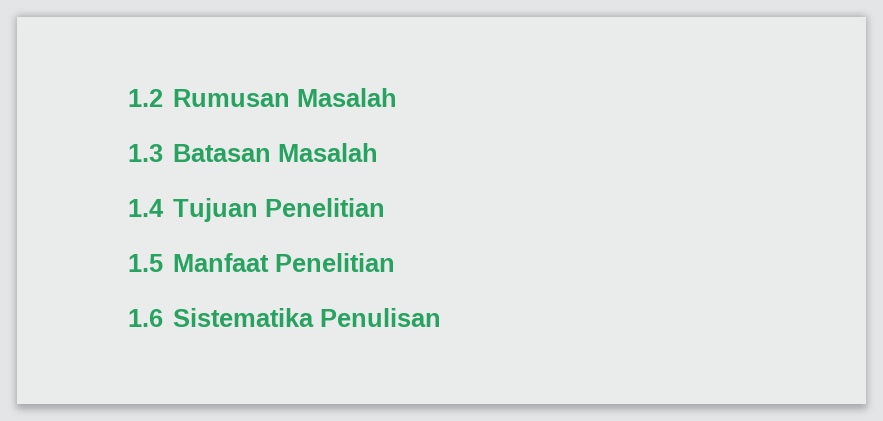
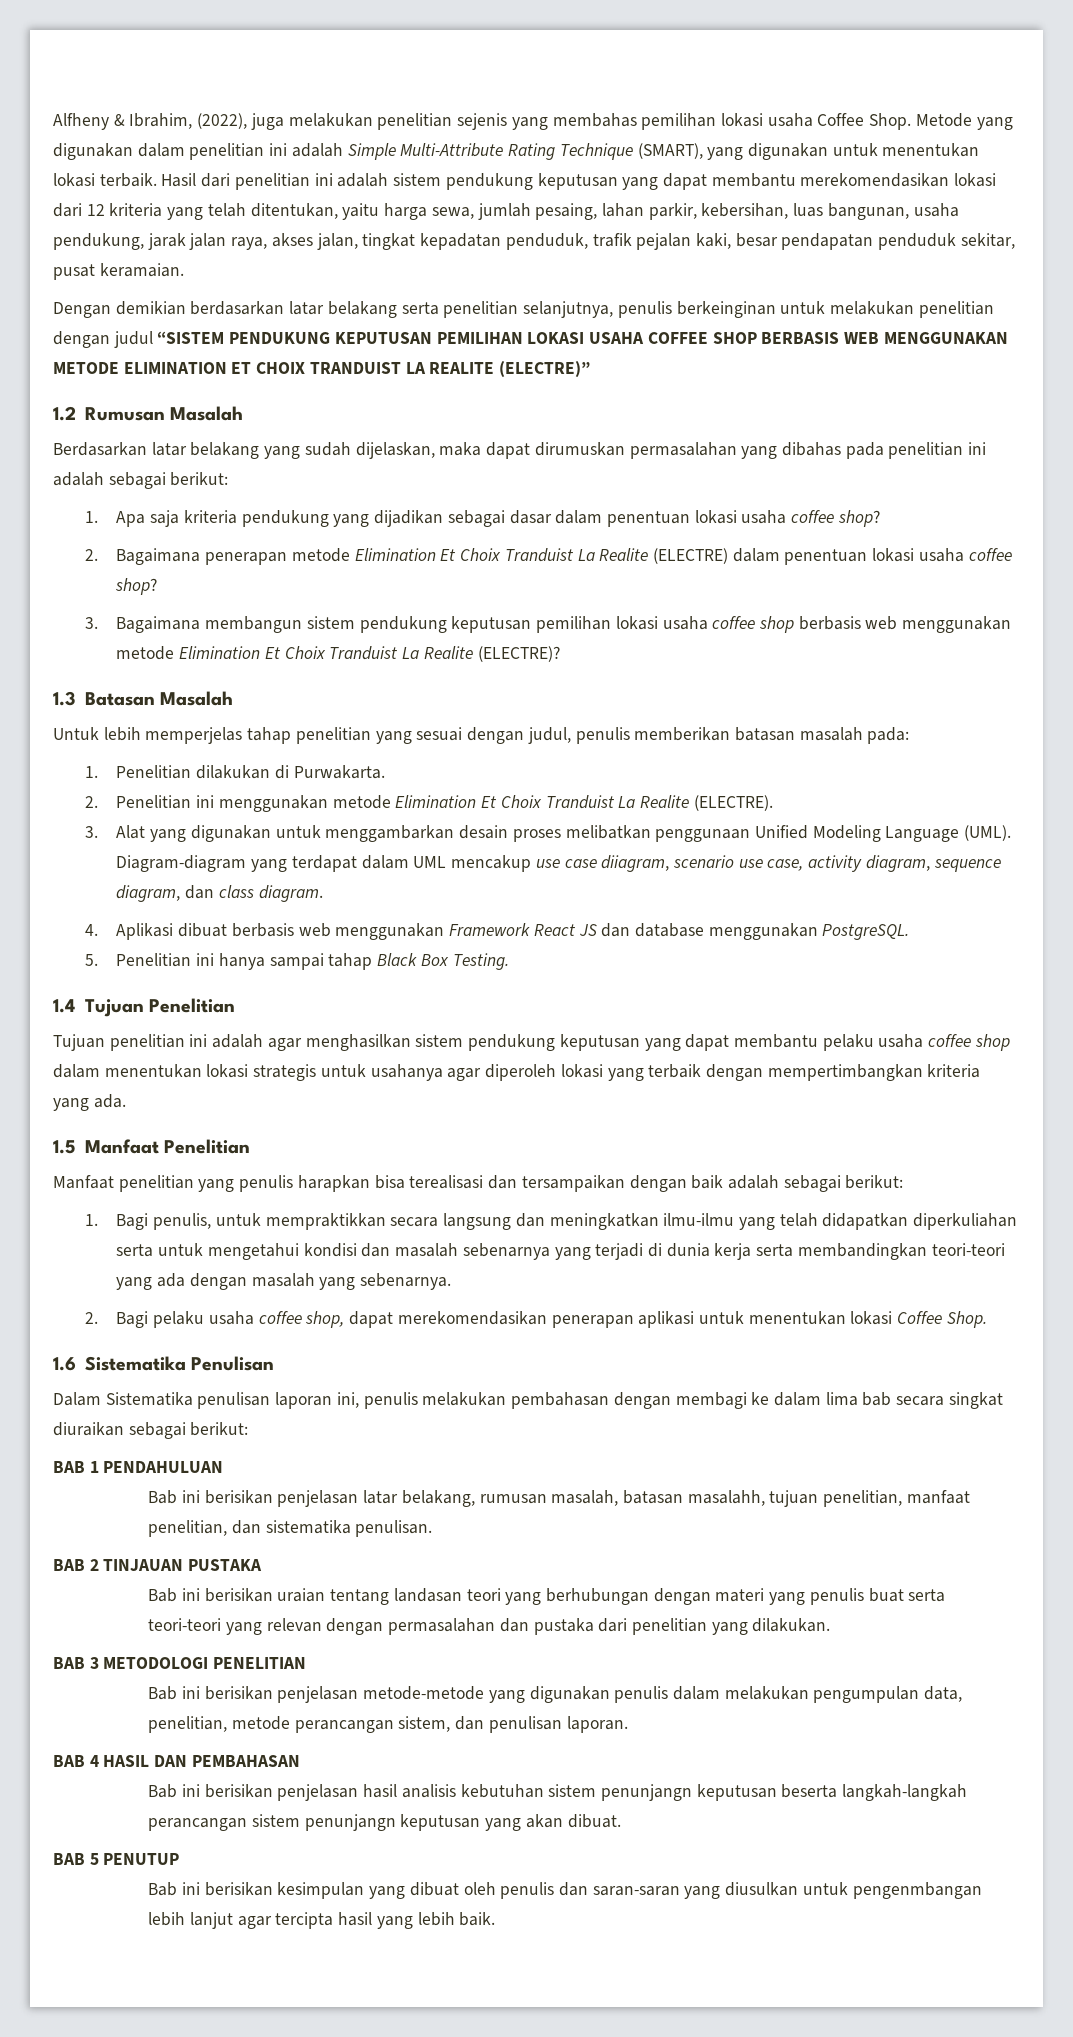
+ Alfheny & Ibrahim, (2022), juga melakukan penelitian sejenis yang membahas pemilihan lokasi usaha Coffee Shop. Metode yang digunakan dalam penelitian ini adalah Simple Multi-Attribute Rating Technique (SMART), yang digunakan untuk menentukan lokasi terbaik. Hasil dari penelitian ini adalah sistem pendukung keputusan yang dapat membantu merekomendasikan lokasi dari 12 kriteria yang telah ditentukan, yaitu harga sewa, jumlah pesaing, lahan parkir, kebersihan, luas bangunan, usaha pendukung, jarak jalan raya, akses jalan, tingkat kepadatan penduduk, trafik pejalan kaki, besar pendapatan penduduk sekitar, pusat keramaian.
+ Dengan demikian berdasarkan latar belakang serta penelitian selanjutnya, penulis berkeinginan untuk melakukan penelitian dengan judul “SISTEM PENDUKUNG KEPUTUSAN PEMILIHAN LOKASI USAHA COFFEE SHOP BERBASIS WEB MENGGUNAKAN METODE ELIMINATION ET CHOIX TRANDUIST LA REALITE (ELECTRE)”
  1.2 Rumusan Masalah
+ Berdasarkan latar belakang yang sudah dijelaskan, maka dapat dirumuskan permasalahan yang dibahas pada penelitian ini adalah sebagai berikut:
+ 1. Apa saja kriteria pendukung yang dijadikan sebagai dasar dalam penentuan lokasi usaha coffee shop?
+ 2. Bagaimana penerapan metode Elimination Et Choix Tranduist La Realite (ELECTRE) dalam penentuan lokasi usaha coffee shop?
+ 3. Bagaimana membangun sistem pendukung keputusan pemilihan lokasi usaha coffee shop berbasis web menggunakan metode Elimination Et Choix Tranduist La Realite (ELECTRE)?
  1.3 Batasan Masalah
+ Untuk lebih memperjelas tahap penelitian yang sesuai dengan judul, penulis memberikan batasan masalah pada:
+ 1. Penelitian dilakukan di Purwakarta.
+ 2. Penelitian ini menggunakan metode Elimination Et Choix Tranduist La Realite (ELECTRE).
+ 3. Alat yang digunakan untuk menggambarkan desain proses melibatkan penggunaan Unified Modeling Language (UML). Diagram-diagram yang terdapat dalam UML mencakup use case diiagram, scenario use case, activity diagram, sequence diagram, dan class diagram.
+ 4. Aplikasi dibuat berbasis web menggunakan Framework React JS dan database menggunakan PostgreSQL.
+ 5. Penelitian ini hanya sampai tahap Black Box Testing.
  1.4 Tujuan Penelitian
+ Tujuan penelitian ini adalah agar menghasilkan sistem pendukung keputusan yang dapat membantu pelaku usaha coffee shop dalam menentukan lokasi strategis untuk usahanya agar diperoleh lokasi yang terbaik dengan mempertimbangkan kriteria yang ada.
  1.5 Manfaat Penelitian
+ Manfaat penelitian yang penulis harapkan bisa terealisasi dan tersampaikan dengan baik adalah sebagai berikut:
+ 1. Bagi penulis, untuk mempraktikkan secara langsung dan meningkatkan ilmu-ilmu yang telah didapatkan diperkuliahan serta untuk mengetahui kondisi dan masalah sebenarnya yang terjadi di dunia kerja serta membandingkan teori-teori yang ada dengan masalah yang sebenarnya.
+ 2. Bagi pelaku usaha coffee shop, dapat merekomendasikan penerapan aplikasi untuk menentukan lokasi Coffee Shop.
  1.6 Sistematika Penulisan
+ Dalam Sistematika penulisan laporan ini, penulis melakukan pembahasan dengan membagi ke dalam lima bab secara singkat diuraikan sebagai berikut:
+ BAB 1 PENDAHULUAN
+ Bab ini berisikan penjelasan latar belakang, rumusan masalah, batasan masalahh, tujuan penelitian, manfaat penelitian, dan sistematika penulisan.
+ BAB 2 TINJAUAN PUSTAKA
+ Bab ini berisikan uraian tentang landasan teori yang berhubungan dengan materi yang penulis buat serta teori-teori yang relevan dengan permasalahan dan pustaka dari penelitian yang dilakukan.
+ BAB 3 METODOLOGI PENELITIAN
+ Bab ini berisikan penjelasan metode-metode yang digunakan penulis dalam melakukan pengumpulan data, penelitian, metode perancangan sistem, dan penulisan laporan.
+ BAB 4 HASIL DAN PEMBAHASAN
+ Bab ini berisikan penjelasan hasil analisis kebutuhan sistem penunjangn keputusan beserta langkah-langkah perancangan sistem penunjangn keputusan yang akan dibuat.
+ BAB 5 PENUTUP
+ Bab ini berisikan kesimpulan yang dibuat oleh penulis dan saran-saran yang diusulkan untuk pengenmbangan lebih lanjut agar tercipta hasil yang lebih baik.

